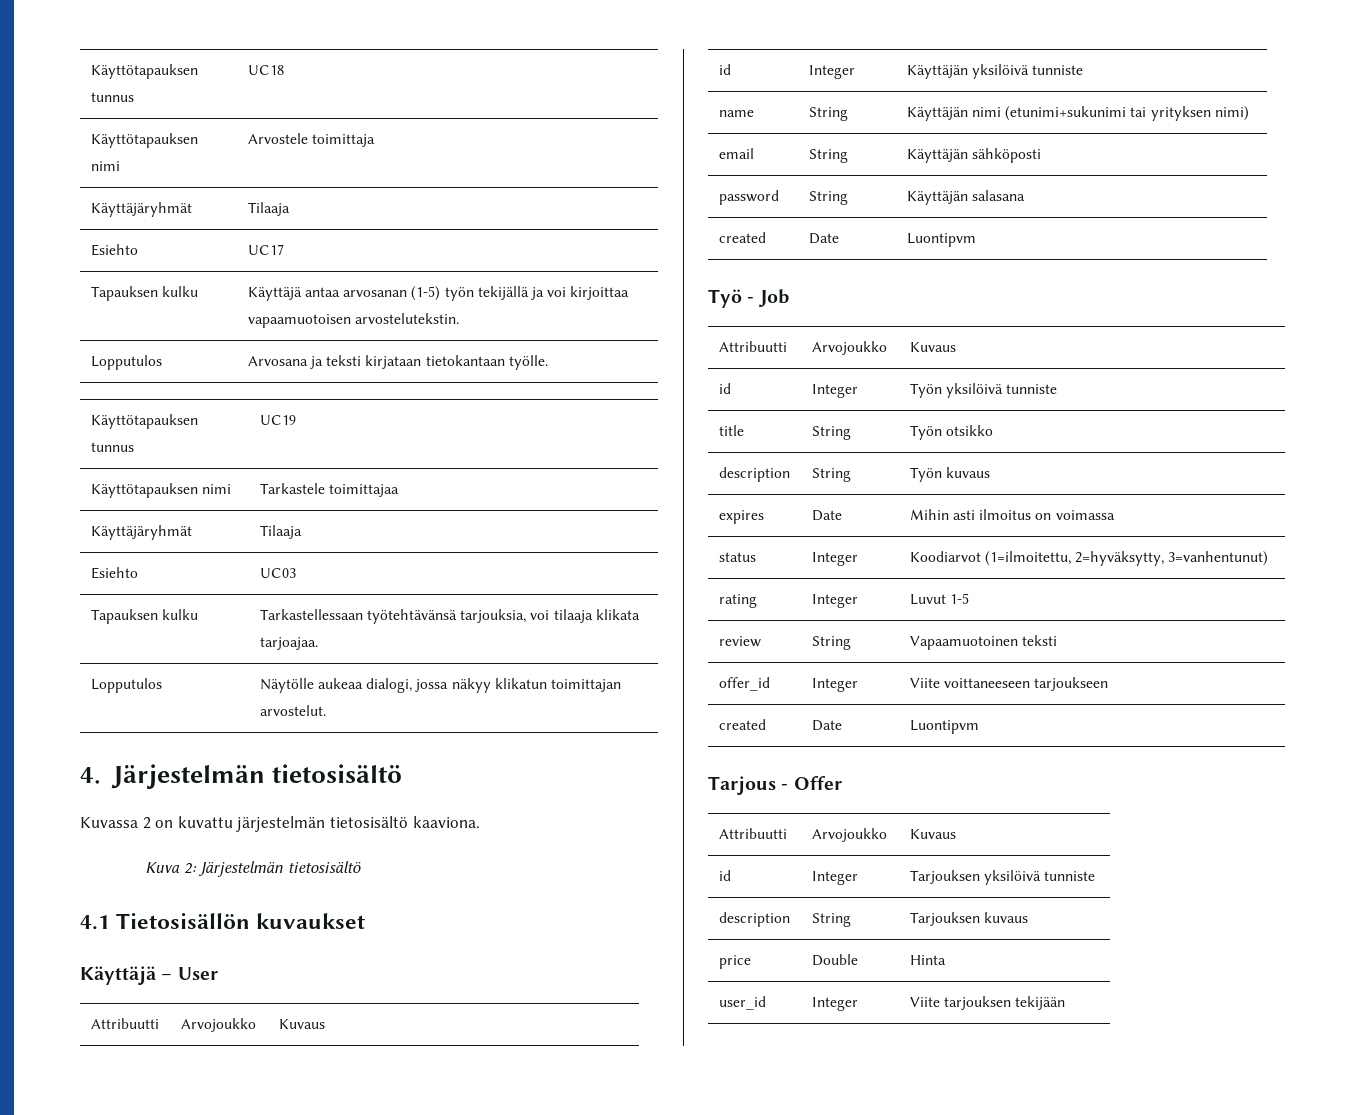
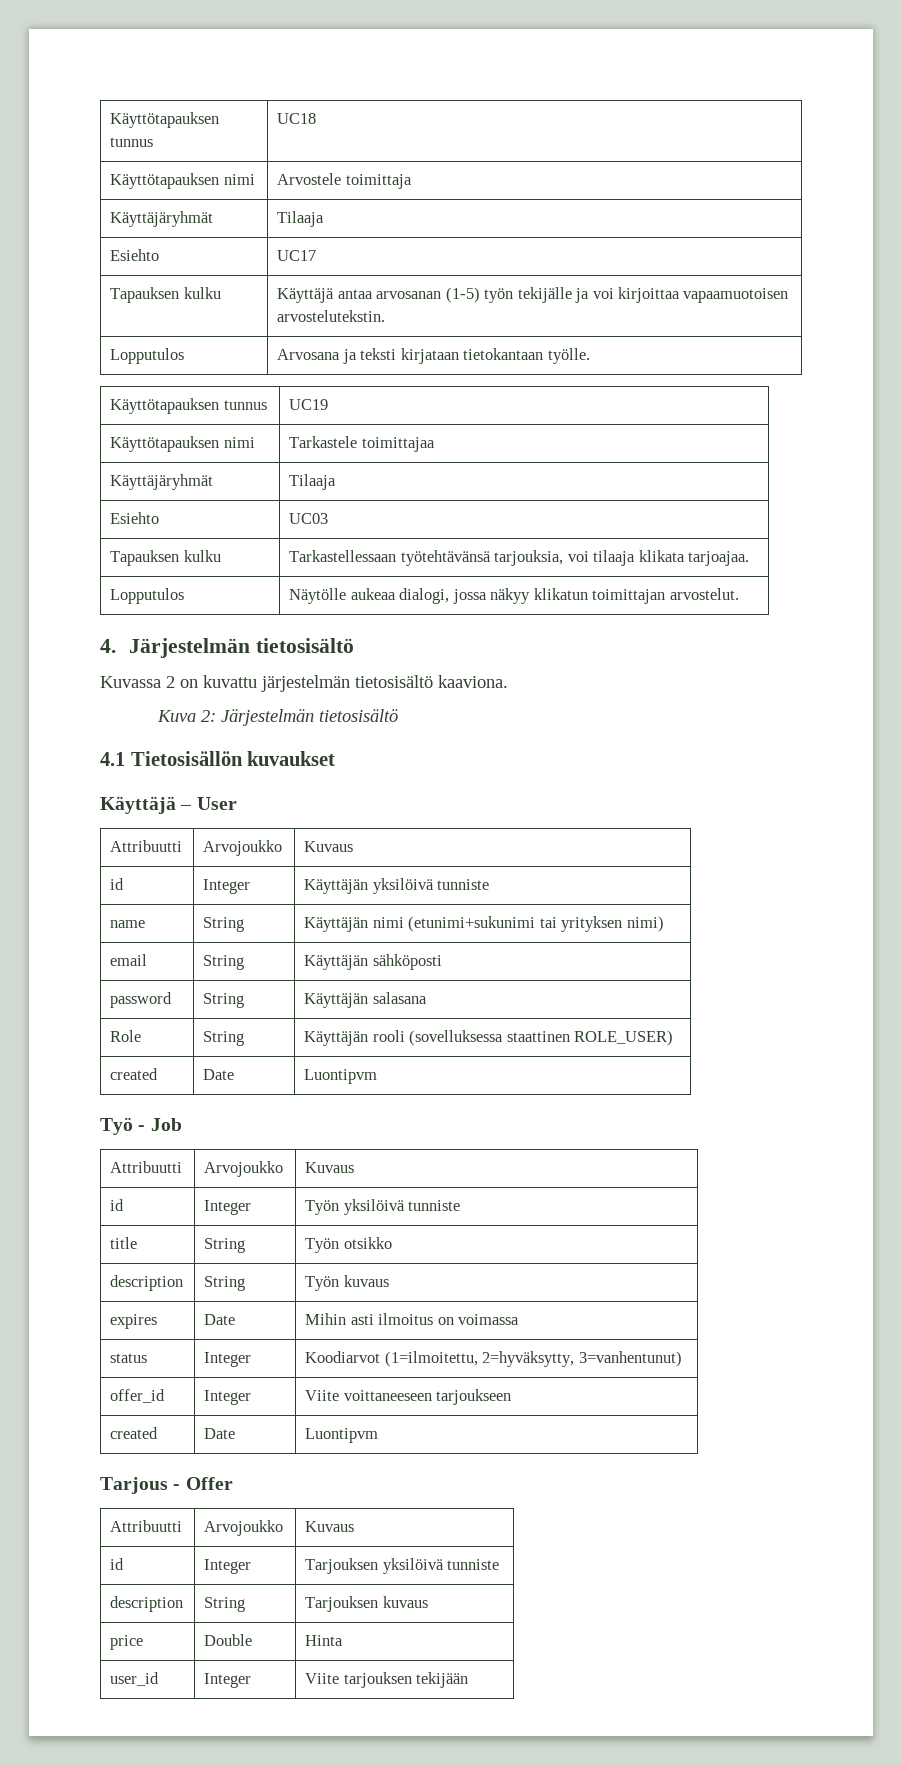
- Tapauksen kulku | Käyttäjä antaa arvosanan (1-5) työn tekijällä ja voi kirjoittaa vapaamuotoisen arvostelutekstin.
+ Tapauksen kulku | Käyttäjä antaa arvosanan (1-5) työn tekijälle ja voi kirjoittaa vapaamuotoisen arvostelutekstin.
+ Role | String | Käyttäjän rooli (sovelluksessa staattinen ROLE_USER)
- rating | Integer | Luvut 1-5
- review | String | Vapaamuotoinen teksti

